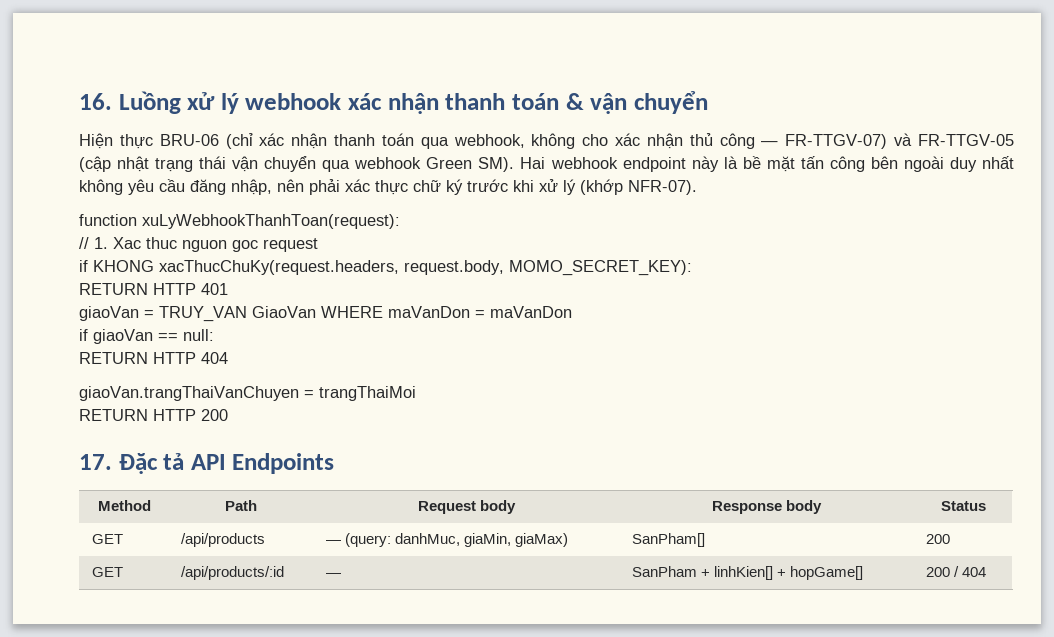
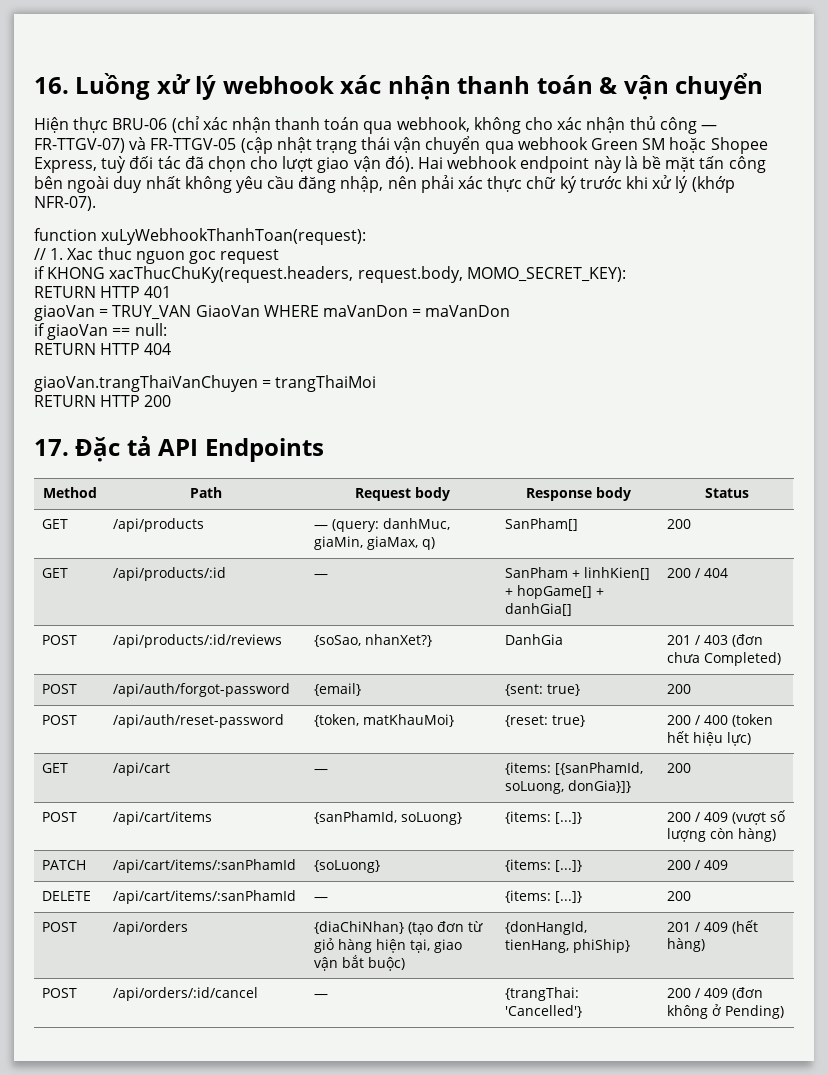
- Hiện thực BRU-06 (chỉ xác nhận thanh toán qua webhook, không cho xác nhận thủ công — FR-TTGV-07) và FR-TTGV-05 (cập nhật trạng thái vận chuyển qua webhook Green SM). Hai webhook endpoint này là bề mặt tấn công bên ngoài duy nhất không yêu cầu đăng nhập, nên phải xác thực chữ ký trước khi xử lý (khớp NFR-07).
+ Hiện thực BRU-06 (chỉ xác nhận thanh toán qua webhook, không cho xác nhận thủ công — FR-TTGV-07) và FR-TTGV-05 (cập nhật trạng thái vận chuyển qua webhook Green SM hoặc Shopee Express, tuỳ đối tác đã chọn cho lượt giao vận đó). Hai webhook endpoint này là bề mặt tấn công bên ngoài duy nhất không yêu cầu đăng nhập, nên phải xác thực chữ ký trước khi xử lý (khớp NFR-07).
- GET | /api/products | — (query: danhMuc, giaMin, giaMax) | SanPham[] | 200
+ GET | /api/products | — (query: danhMuc, giaMin, giaMax, q) | SanPham[] | 200
- GET | /api/products/:id | — | SanPham + linhKien[] + hopGame[] | 200 / 404
+ GET | /api/products/:id | — | SanPham + linhKien[] + hopGame[] + danhGia[] | 200 / 404
+ POST | /api/products/:id/reviews | {soSao, nhanXet?} | DanhGia | 201 / 403 (đơn chưa Completed)
+ POST | /api/auth/forgot-password | {email} | {sent: true} | 200
+ POST | /api/auth/reset-password | {token, matKhauMoi} | {reset: true} | 200 / 400 (token hết hiệu lực)
+ GET | /api/cart | — | {items: [{sanPhamId, soLuong, donGia}]} | 200
+ POST | /api/cart/items | {sanPhamId, soLuong} | {items: [...]} | 200 / 409 (vượt số lượng còn hàng)
+ PATCH | /api/cart/items/:sanPhamId | {soLuong} | {items: [...]} | 200 / 409
+ DELETE | /api/cart/items/:sanPhamId | — | {items: [...]} | 200
+ POST | /api/orders | {diaChiNhan} (tạo đơn từ giỏ hàng hiện tại, giao vận bắt buộc) | {donHangId, tienHang, phiShip} | 201 / 409 (hết hàng)
+ POST | /api/orders/:id/cancel | — | {trangThai: 'Cancelled'} | 200 / 409 (đơn không ở Pending)

